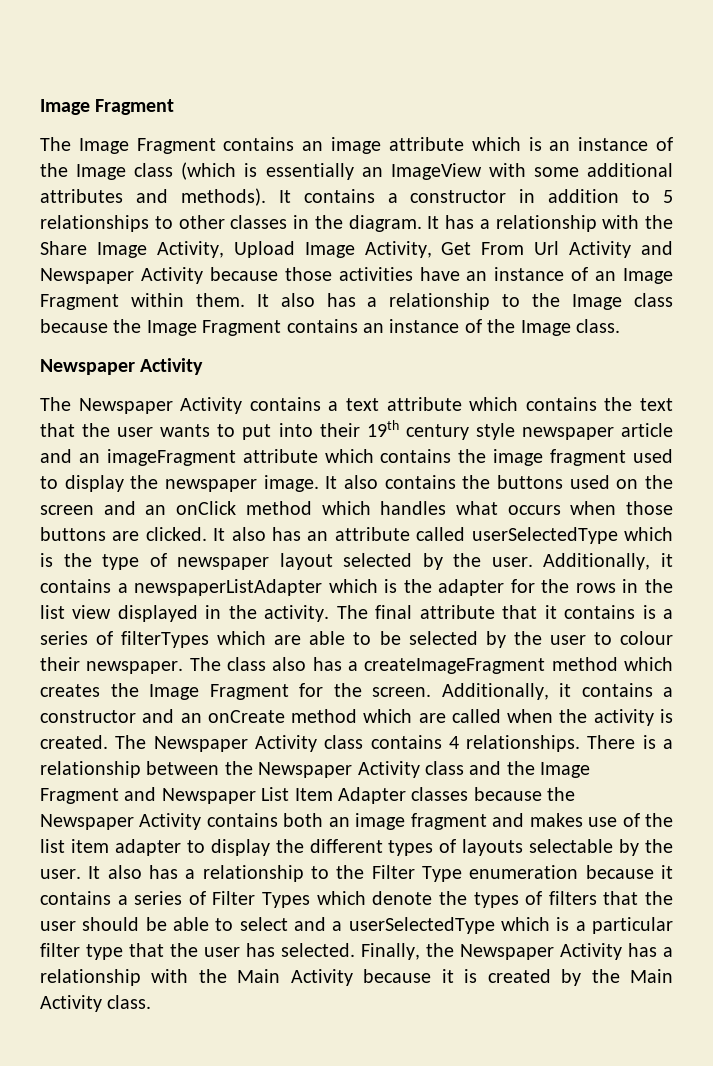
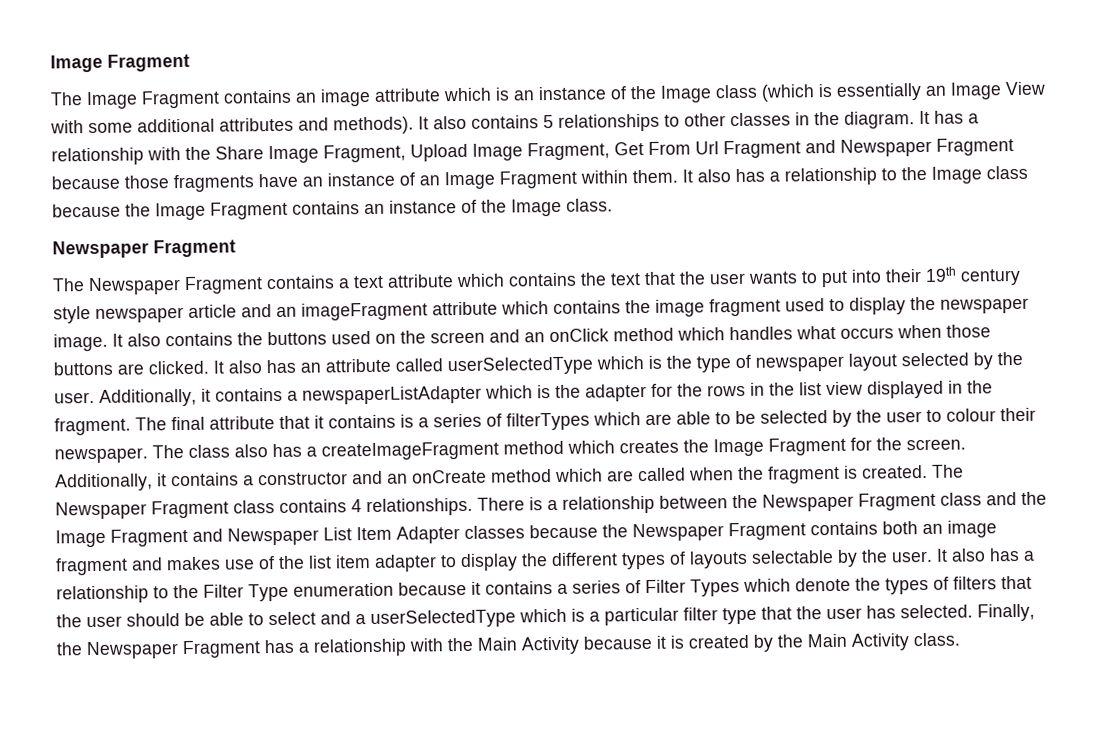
- The Image Fragment contains an image attribute which is an instance of the Image class (which is essentially an ImageView with some additional attributes and methods).
+ The Image Fragment contains an image attribute which is an instance of the Image class (which is essentially an Image View with some additional attributes and methods).
- It contains a constructor in addition to 5 relationships to other classes in the diagram.
+ It also contains 5 relationships to other classes in the diagram.
- It has a relationship with the Share Image Activity, Upload Image Activity, Get From Url Activity and Newspaper Activity because those activities have an instance of an Image Fragment within them.
+ It has a relationship with the Share Image Fragment, Upload Image Fragment, Get From Url Fragment and Newspaper Fragment because those fragments have an instance of an Image Fragment within them.
  It also has a relationship to the Image class because the Image Fragment contains an instance of the Image class.
- Newspaper Activity
- The Newspaper Activity contains a text attribute which contains the text that the user wants to put into their 19th century style newspaper article and an imageFragment attribute which contains the image fragment used to display the newspaper image.
+ Newspaper Fragment
+ The Newspaper Fragment contains a text attribute which contains the text that the user wants to put into their 19th century style newspaper article and an imageFragment attribute which contains the image fragment used to display the newspaper image.
- Additionally, it contains a newspaperListAdapter which is the adapter for the rows in the list view displayed in the activity.
+ Additionally, it contains a newspaperListAdapter which is the adapter for the rows in the list view displayed in the fragment.
- Additionally, it contains a constructor and an onCreate method which are called when the activity is created.
+ Additionally, it contains a constructor and an onCreate method which are called when the fragment is created.
- The Newspaper Activity class contains 4 relationships.
+ The Newspaper Fragment class contains 4 relationships.
- There is a relationship between the Newspaper Activity class and the Image Fragment and Newspaper List Item Adapter classes because the Newspaper Activity contains both an image fragment and makes use of the list item adapter to display the different types of layouts selectable by the user.
+ There is a relationship between the Newspaper Fragment class and the Image Fragment and Newspaper List Item Adapter classes because the Newspaper Fragment contains both an image fragment and makes use of the list item adapter to display the different types of layouts selectable by the user.
- Finally, the Newspaper Activity has a relationship with the Main Activity because it is created by the Main Activity class.
+ Finally, the Newspaper Fragment has a relationship with the Main Activity because it is created by the Main Activity class.

